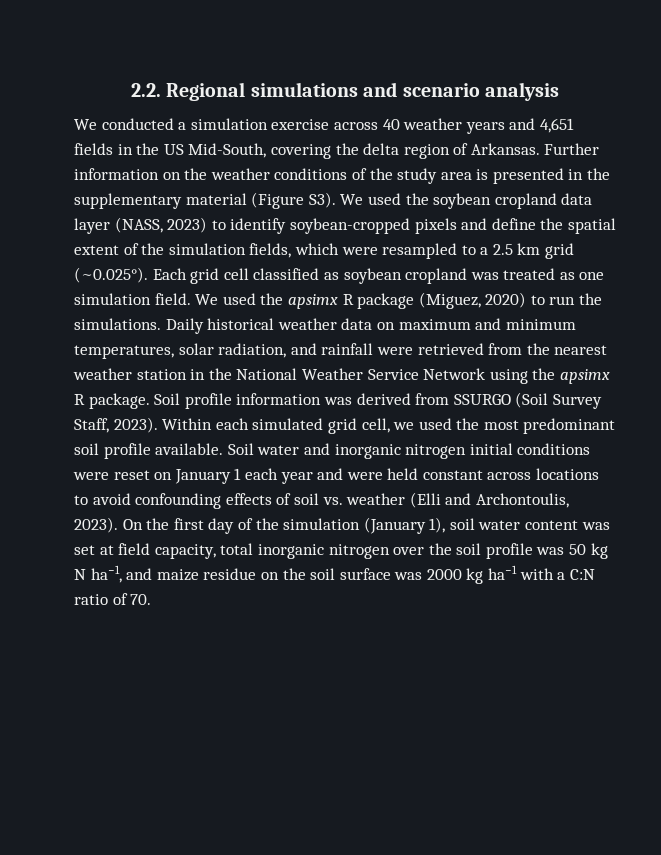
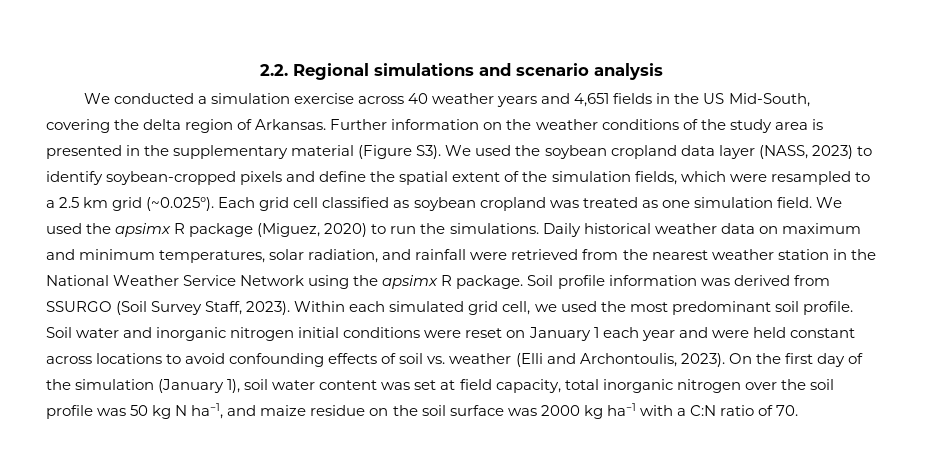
- Within each simulated grid cell, we used the most predominant soil profile available.
+ Within each simulated grid cell, we used the most predominant soil profile.

